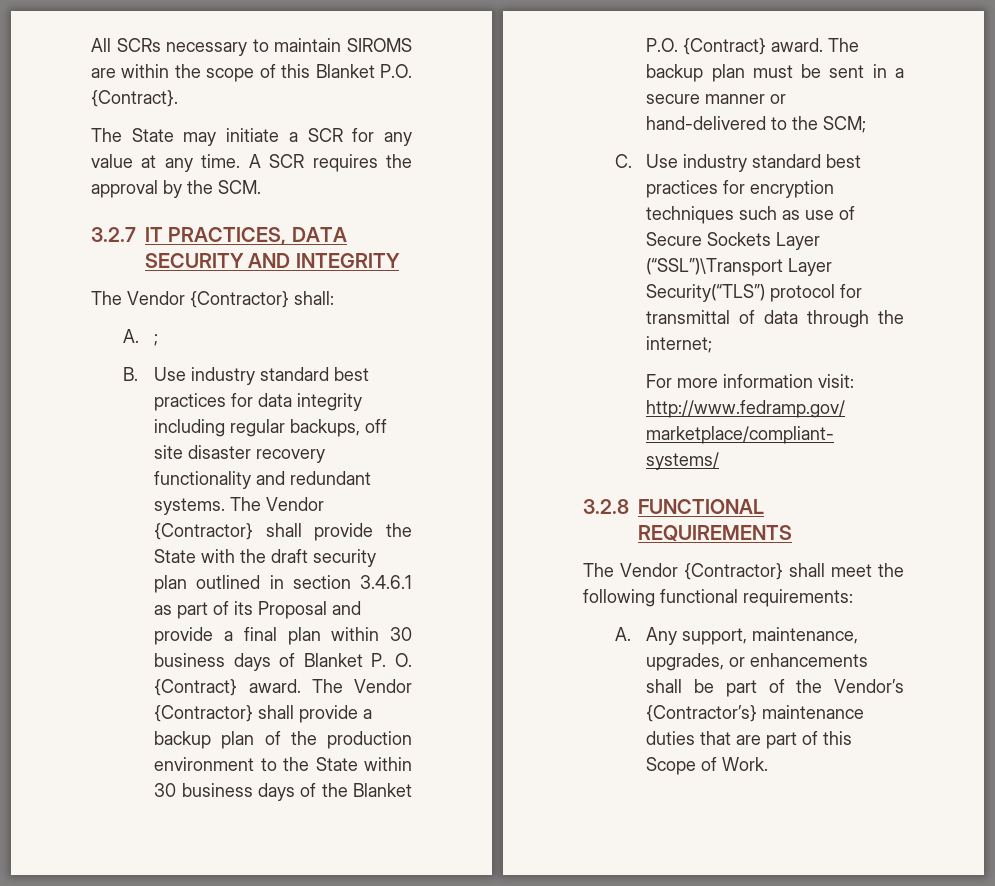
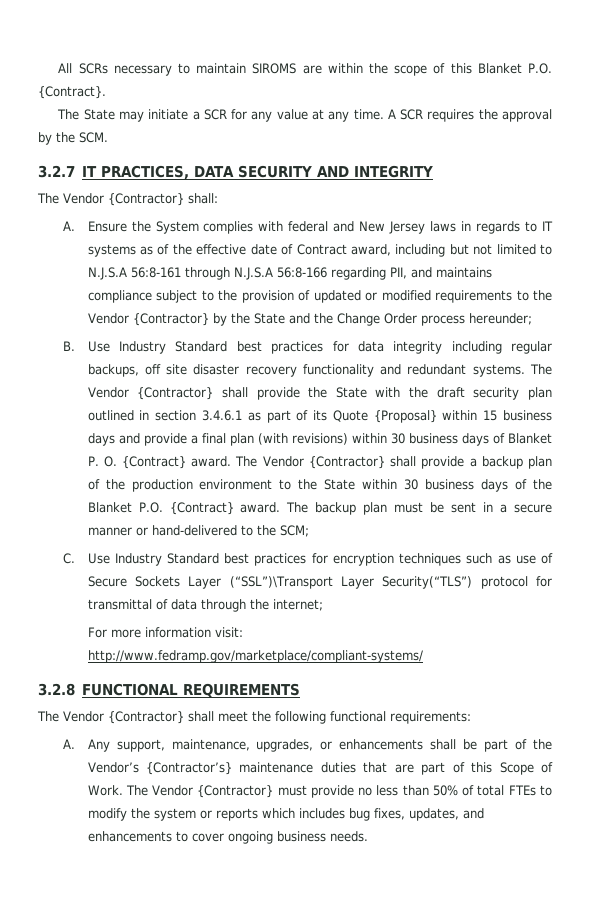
- A. ;
+ A. Ensure the System complies with federal and New Jersey laws in regards to IT systems as of the effective date of Contract award, including but not limited to N.J.S.A 56:8-161 through N.J.S.A 56:8-166 regarding PII, and maintains compliance subject to the provision of updated or modified requirements to the Vendor {Contractor} by the State and the Change Order process hereunder;
- B. Use industry standard best practices for data integrity including regular backups, off site disaster recovery functionality and redundant systems.
+ B. Use Industry Standard best practices for data integrity including regular backups, off site disaster recovery functionality and redundant systems.
- The Vendor {Contractor} shall provide the State with the draft security plan outlined in section 3.4.6.1 as part of its Proposal and provide a final plan within 30 business days of Blanket P. O. {Contract} award.
+ The Vendor {Contractor} shall provide the State with the draft security plan outlined in section 3.4.6.1 as part of its Quote {Proposal} within 15 business days and provide a final plan (with revisions) within 30 business days of Blanket P. O. {Contract} award.
- C. Use industry standard best practices for encryption techniques such as use of Secure Sockets Layer (“SSL”)\Transport Layer Security(“TLS”) protocol for transmittal of data through the internet;
+ C. Use Industry Standard best practices for encryption techniques such as use of Secure Sockets Layer (“SSL”)\Transport Layer Security(“TLS”) protocol for transmittal of data through the internet;
+ The Vendor {Contractor} must provide no less than 50% of total FTEs to modify the system or reports which includes bug fixes, updates, and enhancements to cover ongoing business needs.

